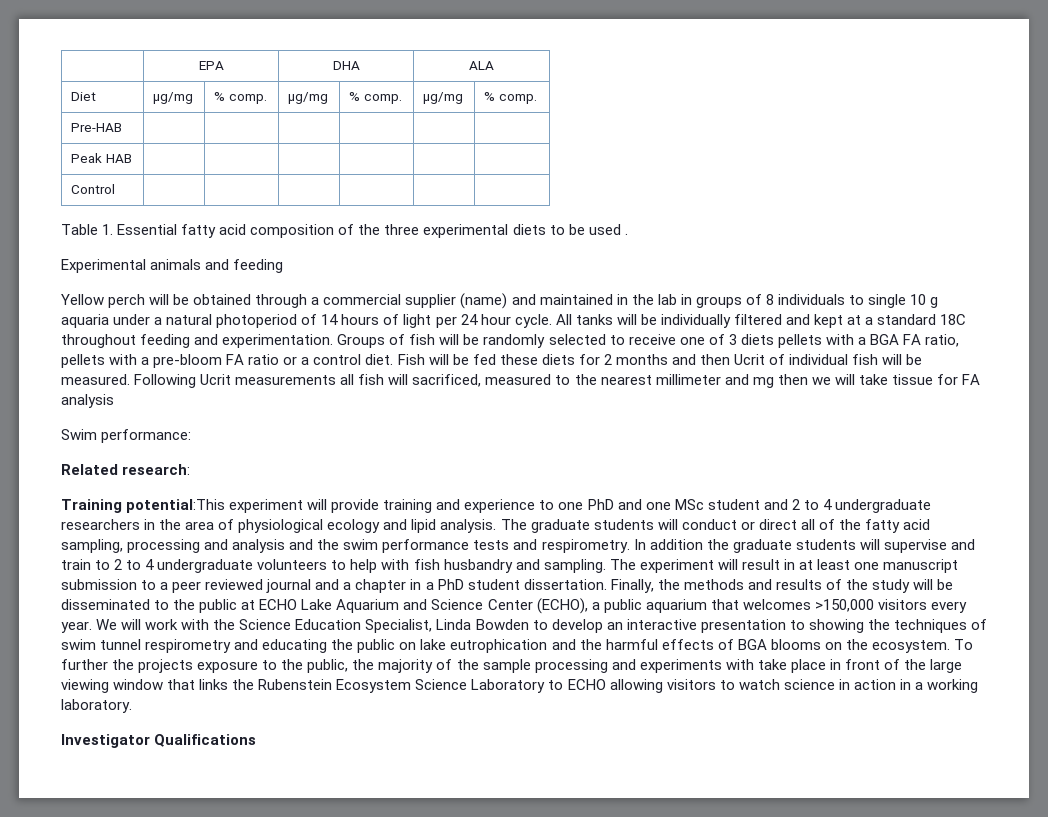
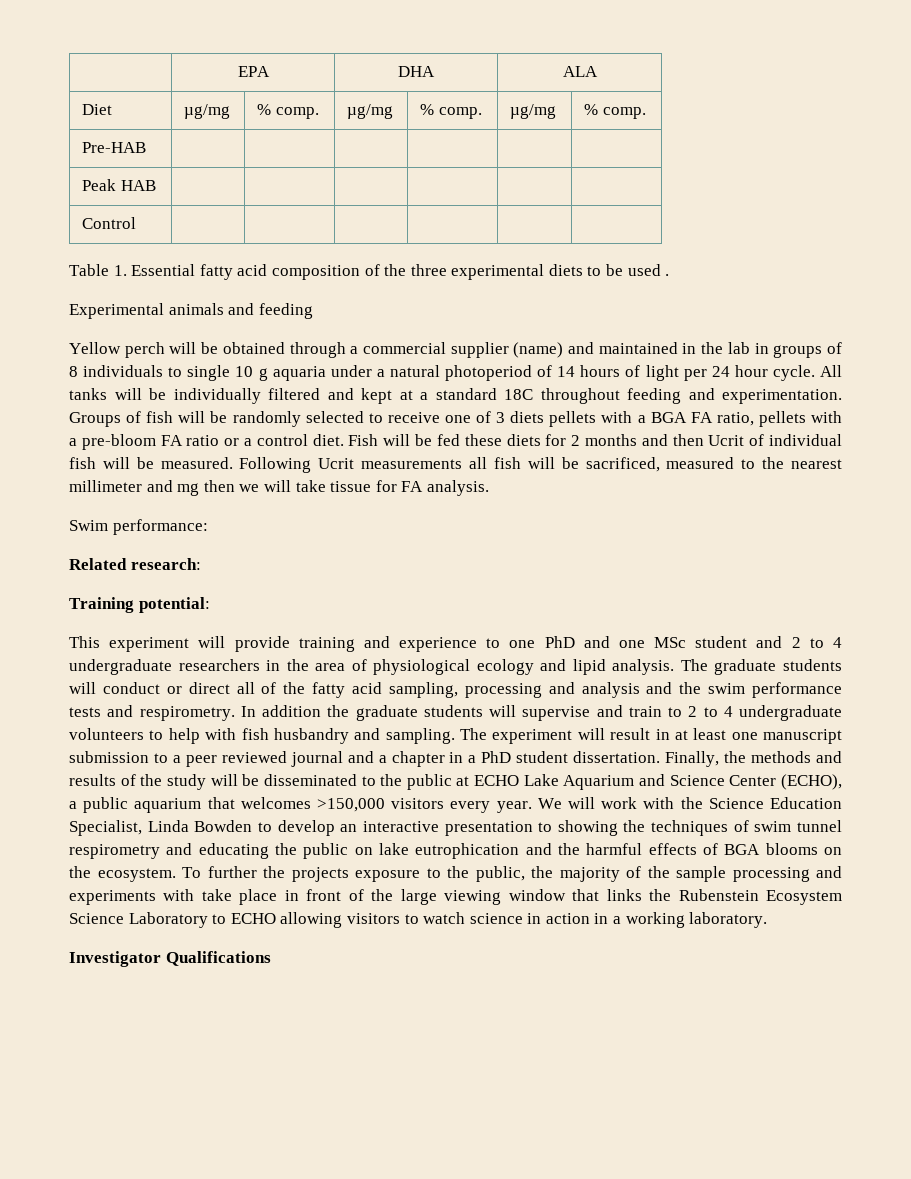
- Following Ucrit measurements all fish will sacrificed, measured to the nearest millimeter and mg then we will take tissue for FA analysis
+ Following Ucrit measurements all fish will be sacrificed, measured to the nearest millimeter and mg then we will take tissue for FA analysis.
- Training potential:This experiment will provide training and experience to one PhD and one MSc student and 2 to 4 undergraduate researchers in the area of physiological ecology and lipid analysis.
+ Training potential:
+ This experiment will provide training and experience to one PhD and one MSc student and 2 to 4 undergraduate researchers in the area of physiological ecology and lipid analysis.

